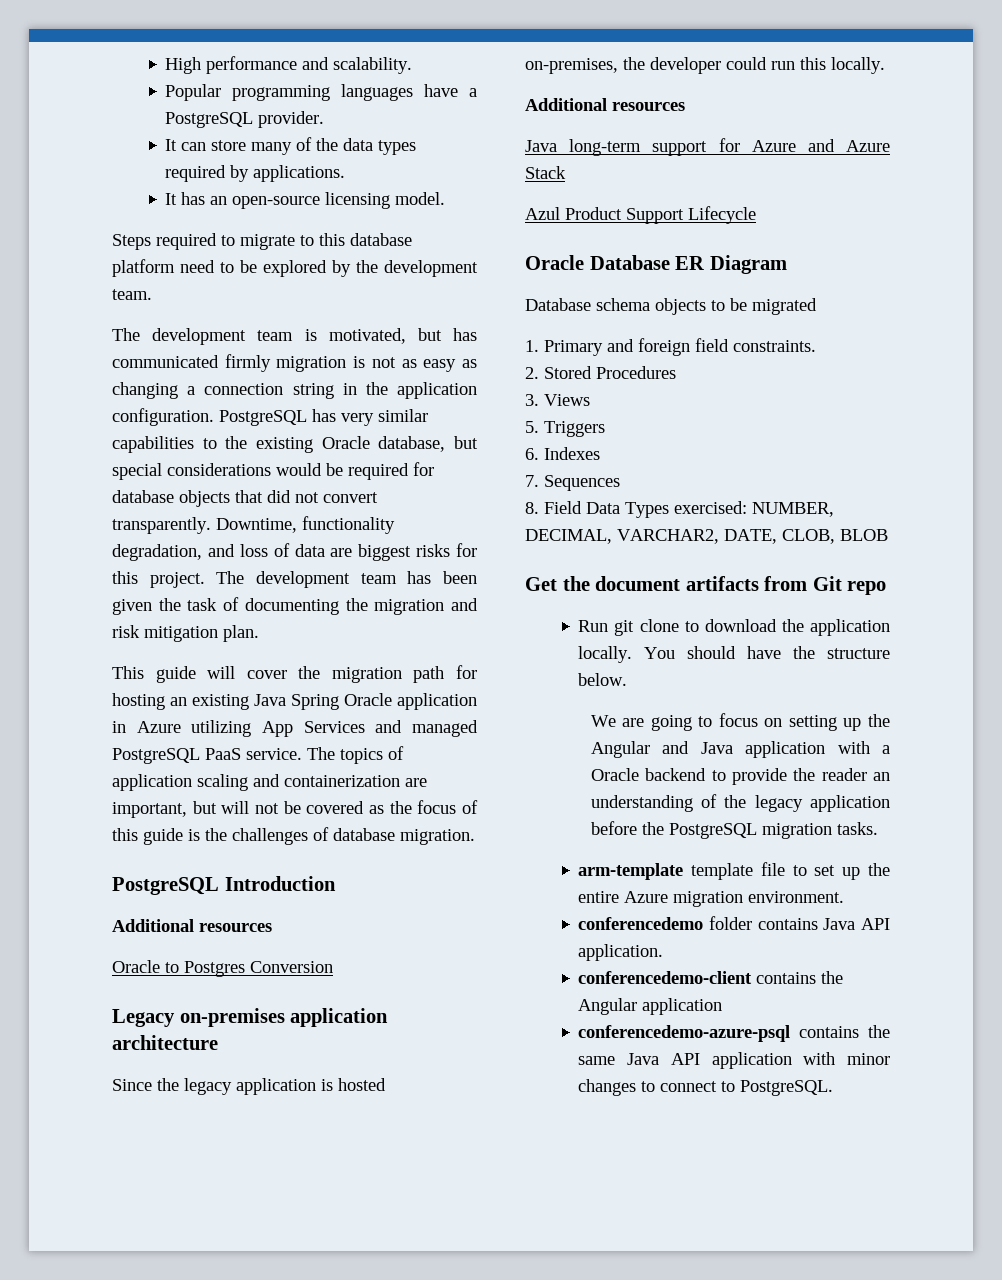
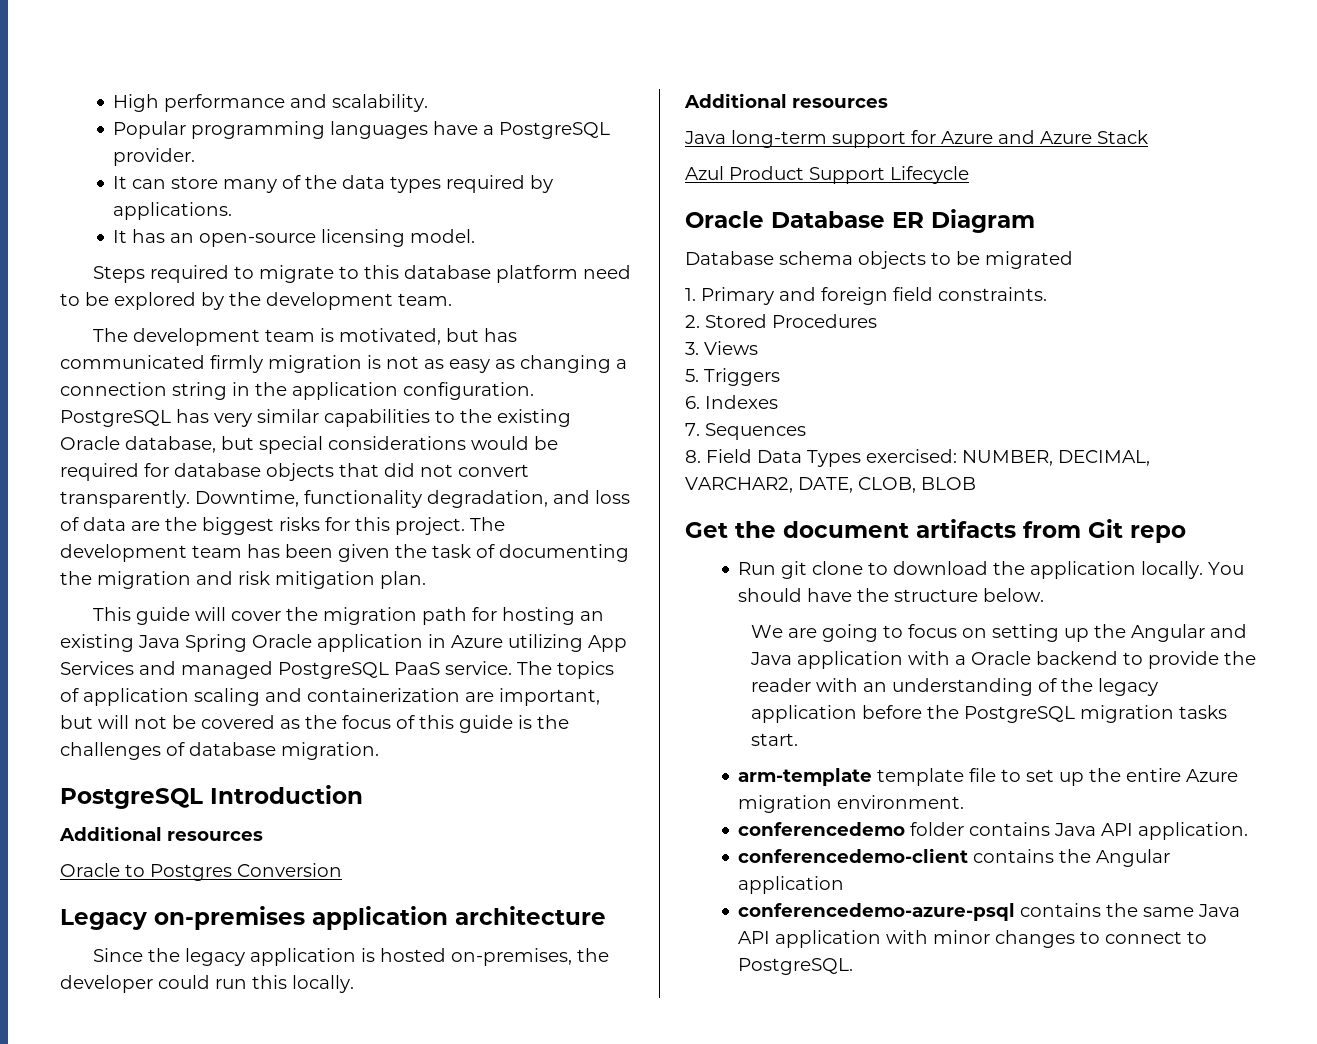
- Downtime, functionality degradation, and loss of data are biggest risks for this project.
+ Downtime, functionality degradation, and loss of data are the biggest risks for this project.
- We are going to focus on setting up the Angular and Java application with a Oracle backend to provide the reader an understanding of the legacy application before the PostgreSQL migration tasks.
+ We are going to focus on setting up the Angular and Java application with a Oracle backend to provide the reader with an understanding of the legacy application before the PostgreSQL migration tasks start.

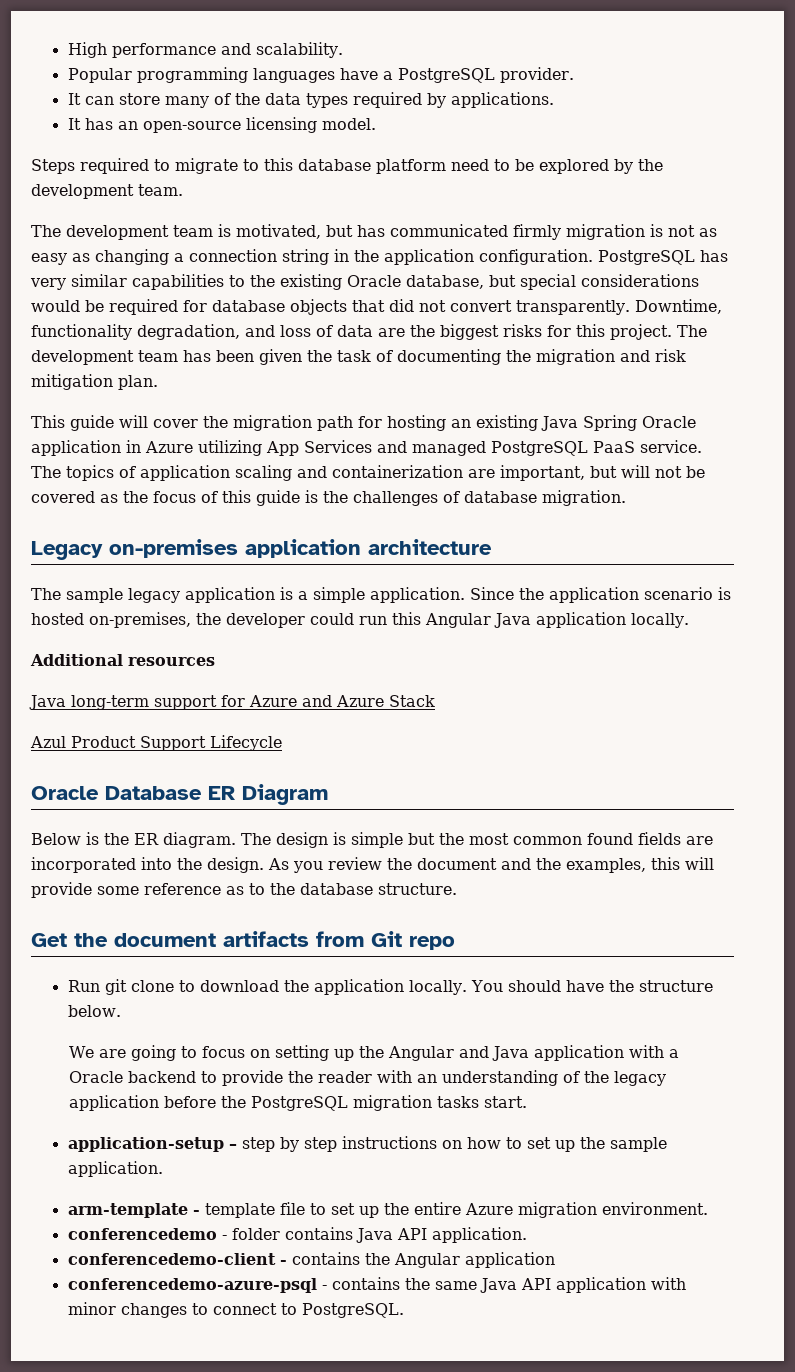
- PostgreSQL Introduction
- Additional resources
- Oracle to Postgres Conversion
  Legacy on-premises application architecture
- Since the legacy application is hosted on-premises, the developer could run this locally.
+ The sample legacy application is a simple application. Since the application scenario is hosted on-premises, the developer could run this Angular Java application locally.
- Database schema objects to be migrated
- 1. Primary and foreign field constraints.
- 2. Stored Procedures
- 3. Views
- 5. Triggers
- 6. Indexes
- 7. Sequences
- 8. Field Data Types exercised: NUMBER, DECIMAL, VARCHAR2, DATE, CLOB, BLOB
+ Below is the ER diagram. The design is simple but the most common found fields are incorporated into the design. As you review the document and the examples, this will provide some reference as to the database structure.
+ application-setup – step by step instructions on how to set up the sample application.
- arm-template template file to set up the entire Azure migration environment.
+ arm-template - template file to set up the entire Azure migration environment.
- conferencedemo folder contains Java API application.
+ conferencedemo - folder contains Java API application.
- conferencedemo-client contains the Angular application
+ conferencedemo-client - contains the Angular application
- conferencedemo-azure-psql contains the same Java API application with minor changes to connect to PostgreSQL.
+ conferencedemo-azure-psql - contains the same Java API application with minor changes to connect to PostgreSQL.

